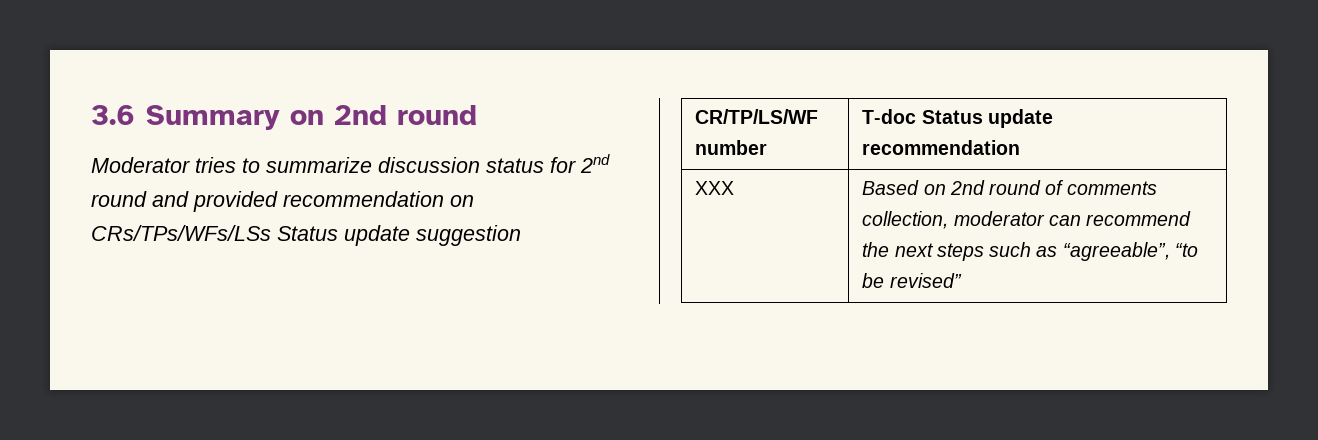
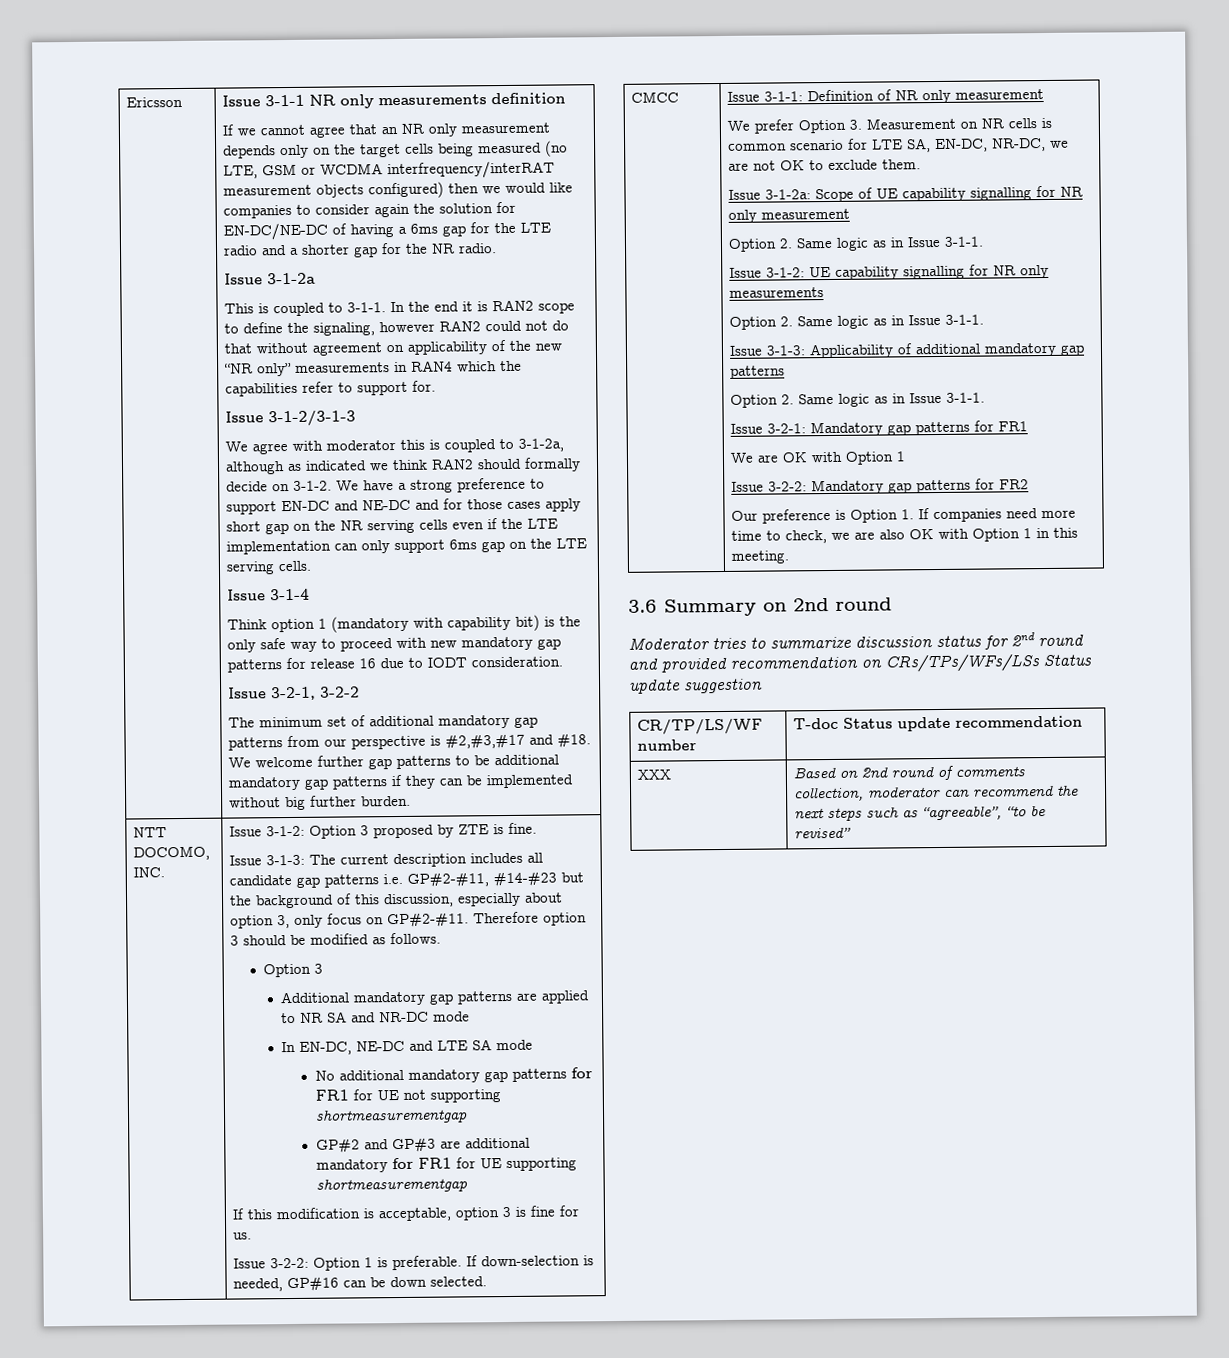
+ Ericsson | Issue 3-1-1 NR only measurements definition
+ If we cannot agree that an NR only measurement depends only on the target cells being measured (no LTE, GSM or WCDMA interfrequency/interRAT measurement objects configured) then we would like companies to consider again the solution for EN-DC/NE-DC of having a 6ms gap for the LTE radio and a shorter gap for the NR radio.
+ Issue 3-1-2a
+ This is coupled to 3-1-1. In the end it is RAN2 scope to define the signaling, however RAN2 could not do that without agreement on applicability of the new “NR only” measurements in RAN4 which the capabilities refer to support for.
+ Issue 3-1-2/3-1-3
+ We agree with moderator this is coupled to 3-1-2a, although as indicated we think RAN2 should formally decide on 3-1-2. We have a strong preference to support EN-DC and NE-DC and for those cases apply short gap on the NR serving cells even if the LTE implementation can only support 6ms gap on the LTE serving cells.
+ Issue 3-1-4
+ Think option 1 (mandatory with capability bit) is the only safe way to proceed with new mandatory gap patterns for release 16 due to IODT consideration.
+ Issue 3-2-1, 3-2-2
+ The minimum set of additional mandatory gap patterns from our perspective is #2,#3,#17 and #18. We welcome further gap patterns to be additional mandatory gap patterns if they can be implemented without big further burden.
+ NTT DOCOMO, INC. | Issue 3-1-2: Option 3 proposed by ZTE is fine.
+ Issue 3-1-3: The current description includes all candidate gap patterns i.e. GP#2-#11, #14-#23 but the background of this discussion, especially about option 3, only focus on GP#2-#11. Therefore option 3 should be modified as follows.
+ Option 3
+ Additional mandatory gap patterns are applied to NR SA and NR-DC mode
+ In EN-DC, NE-DC and LTE SA mode
+ No additional mandatory gap patterns for FR1 for UE not supporting shortmeasurementgap
+ GP#2 and GP#3 are additional mandatory for FR1 for UE supporting shortmeasurementgap
+ If this modification is acceptable, option 3 is fine for us.
+ Issue 3-2-2: Option 1 is preferable. If down-selection is needed, GP#16 can be down selected.
+ CMCC | Issue 3-1-1: Definition of NR only measurement
+ We prefer Option 3. Measurement on NR cells is common scenario for LTE SA, EN-DC, NR-DC, we are not OK to exclude them.
+ Issue 3-1-2a: Scope of UE capability signalling for NR only measurement
+ Option 2. Same logic as in Issue 3-1-1.
+ Issue 3-1-2: UE capability signalling for NR only measurements
+ Option 2. Same logic as in Issue 3-1-1.
+ Issue 3-1-3: Applicability of additional mandatory gap patterns
+ Option 2. Same logic as in Issue 3-1-1.
+ Issue 3-2-1: Mandatory gap patterns for FR1
+ We are OK with Option 1
+ Issue 3-2-2: Mandatory gap patterns for FR2
+ Our preference is Option 1. If companies need more time to check, we are also OK with Option 1 in this meeting.

